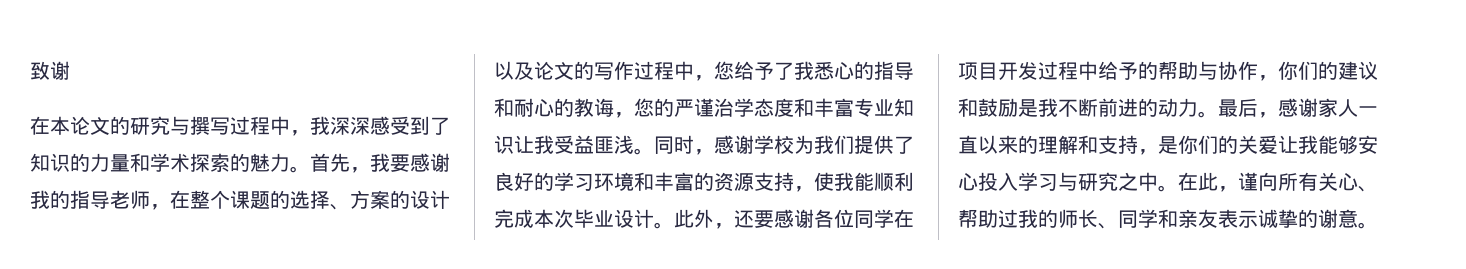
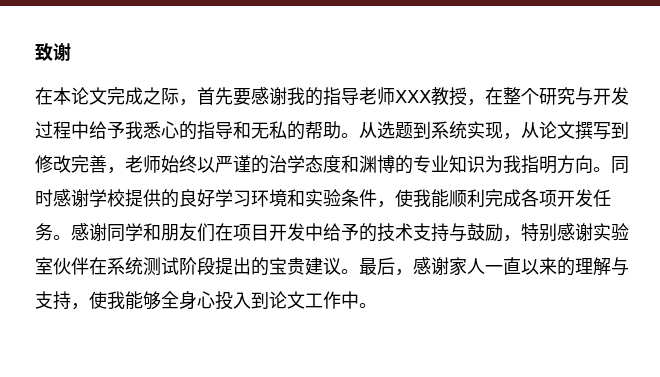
- 在本论文的研究与撰写过程中，我深深感受到了知识的力量和学术探索的魅力。首先，我要感谢我的指导老师，在整个课题的选择、方案的设计以及论文的写作过程中，您给予了我悉心的指导和耐心的教诲，您的严谨治学态度和丰富专业知识让我受益匪浅。同时，感谢学校为我们提供了良好的学习环境和丰富的资源支持，使我能顺利完成本次毕业设计。此外，还要感谢各位同学在项目开发过程中给予的帮助与协作，你们的建议和鼓励是我不断前进的动力。
+ 在本论文完成之际，首先要感谢我的指导老师XXX教授，在整个研究与开发过程中给予我悉心的指导和无私的帮助。从选题到系统实现，从论文撰写到修改完善，老师始终以严谨的治学态度和渊博的专业知识为我指明方向。同时感谢学校提供的良好学习环境和实验条件，使我能顺利完成各项开发任务。感谢同学和朋友们在项目开发中给予的技术支持与鼓励，特别感谢实验室伙伴在系统测试阶段提出的宝贵建议。
- 最后，感谢家人一直以来的理解和支持，是你们的关爱让我能够安心投入学习与研究之中。在此，谨向所有关心、帮助过我的师长、同学和亲友表示诚挚的谢意。
+ 最后，感谢家人一直以来的理解与支持，使我能够全身心投入到论文工作中。

